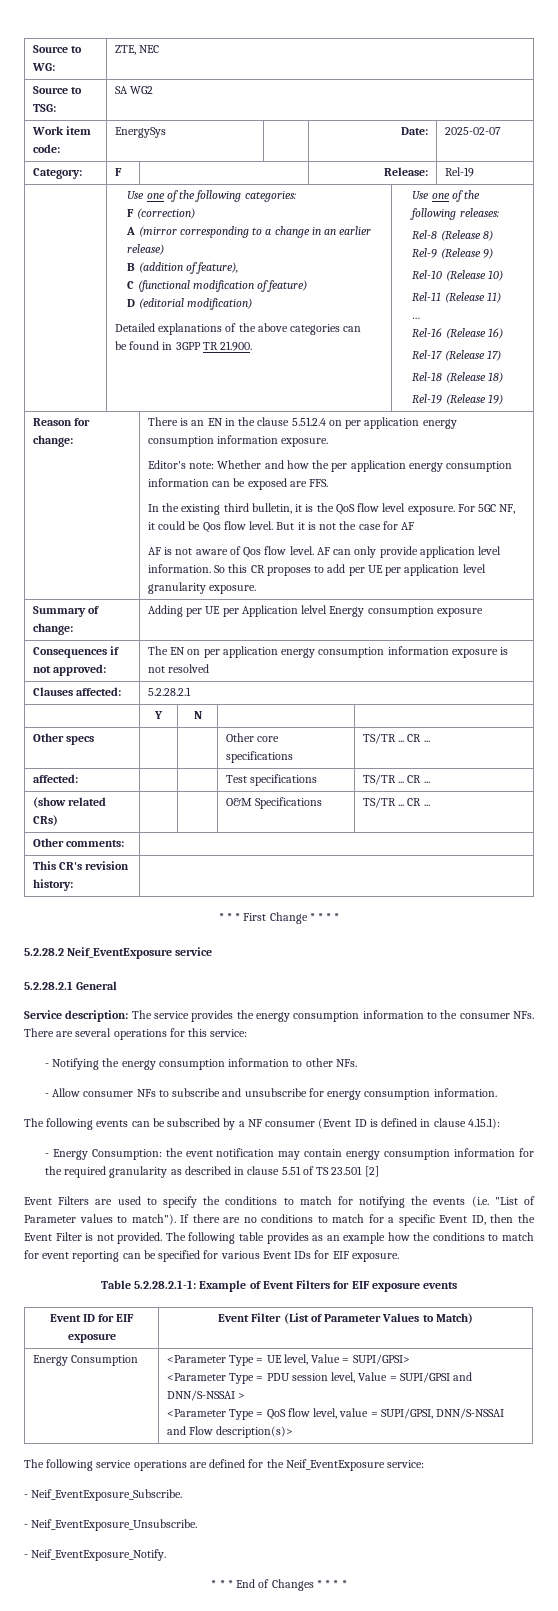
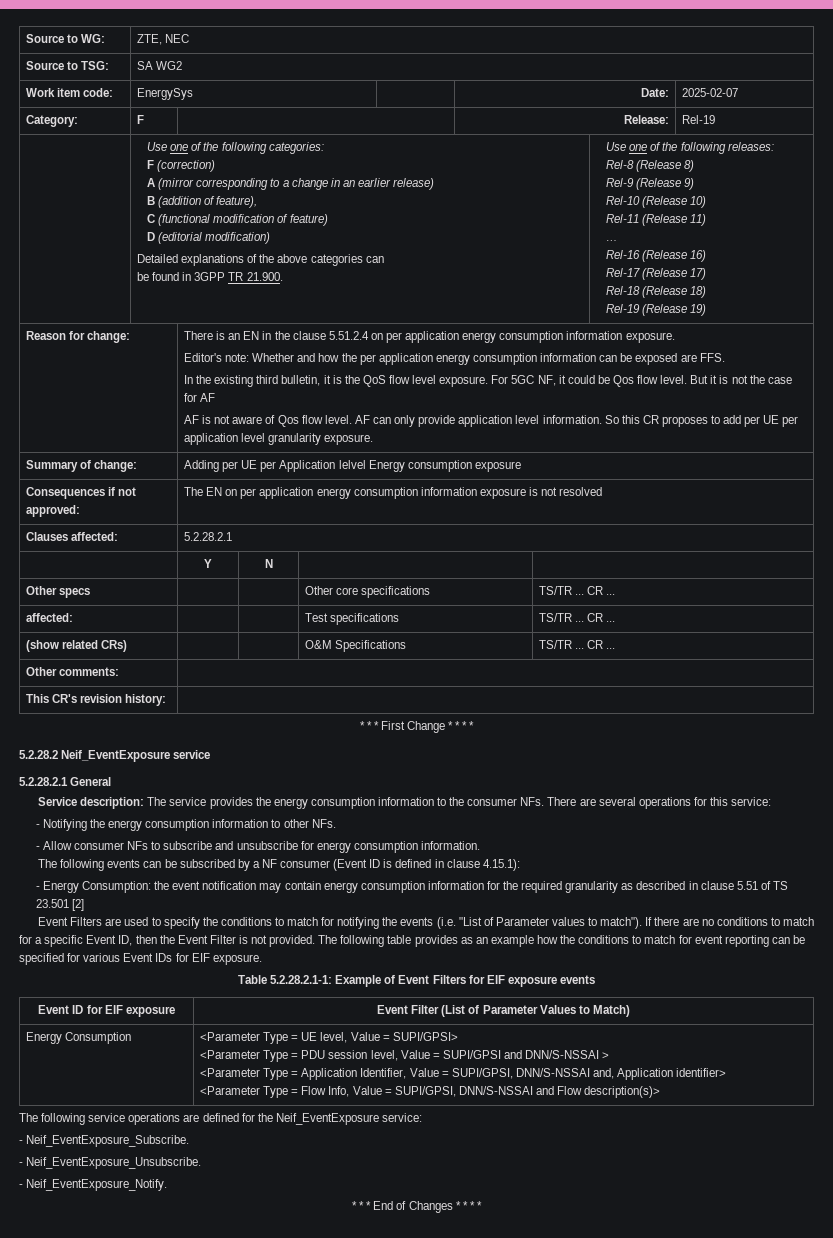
- <Parameter Type = QoS flow level, value = SUPI/GPSI, DNN/S-NSSAI and Flow description(s)>
+ <Parameter Type = Application Identifier, Value = SUPI/GPSI, DNN/S-NSSAI and, Application identifier>
+ <Parameter Type = Flow Info, Value = SUPI/GPSI, DNN/S-NSSAI and Flow description(s)>

